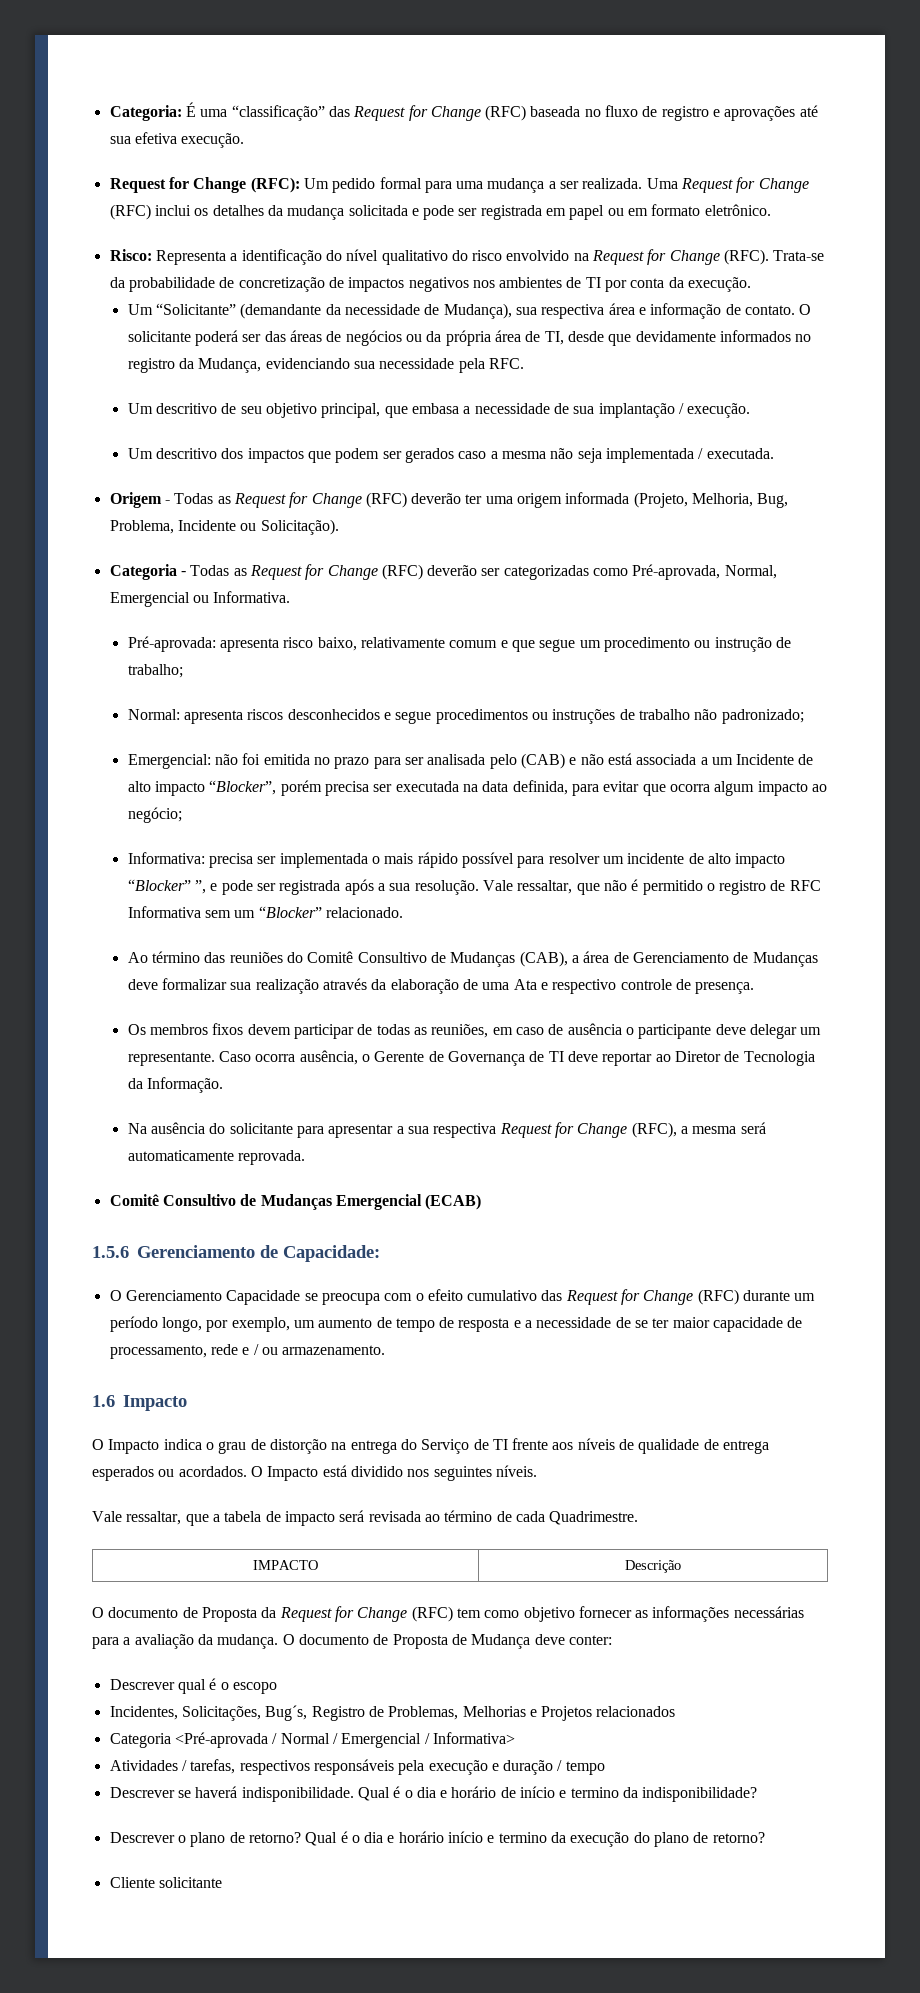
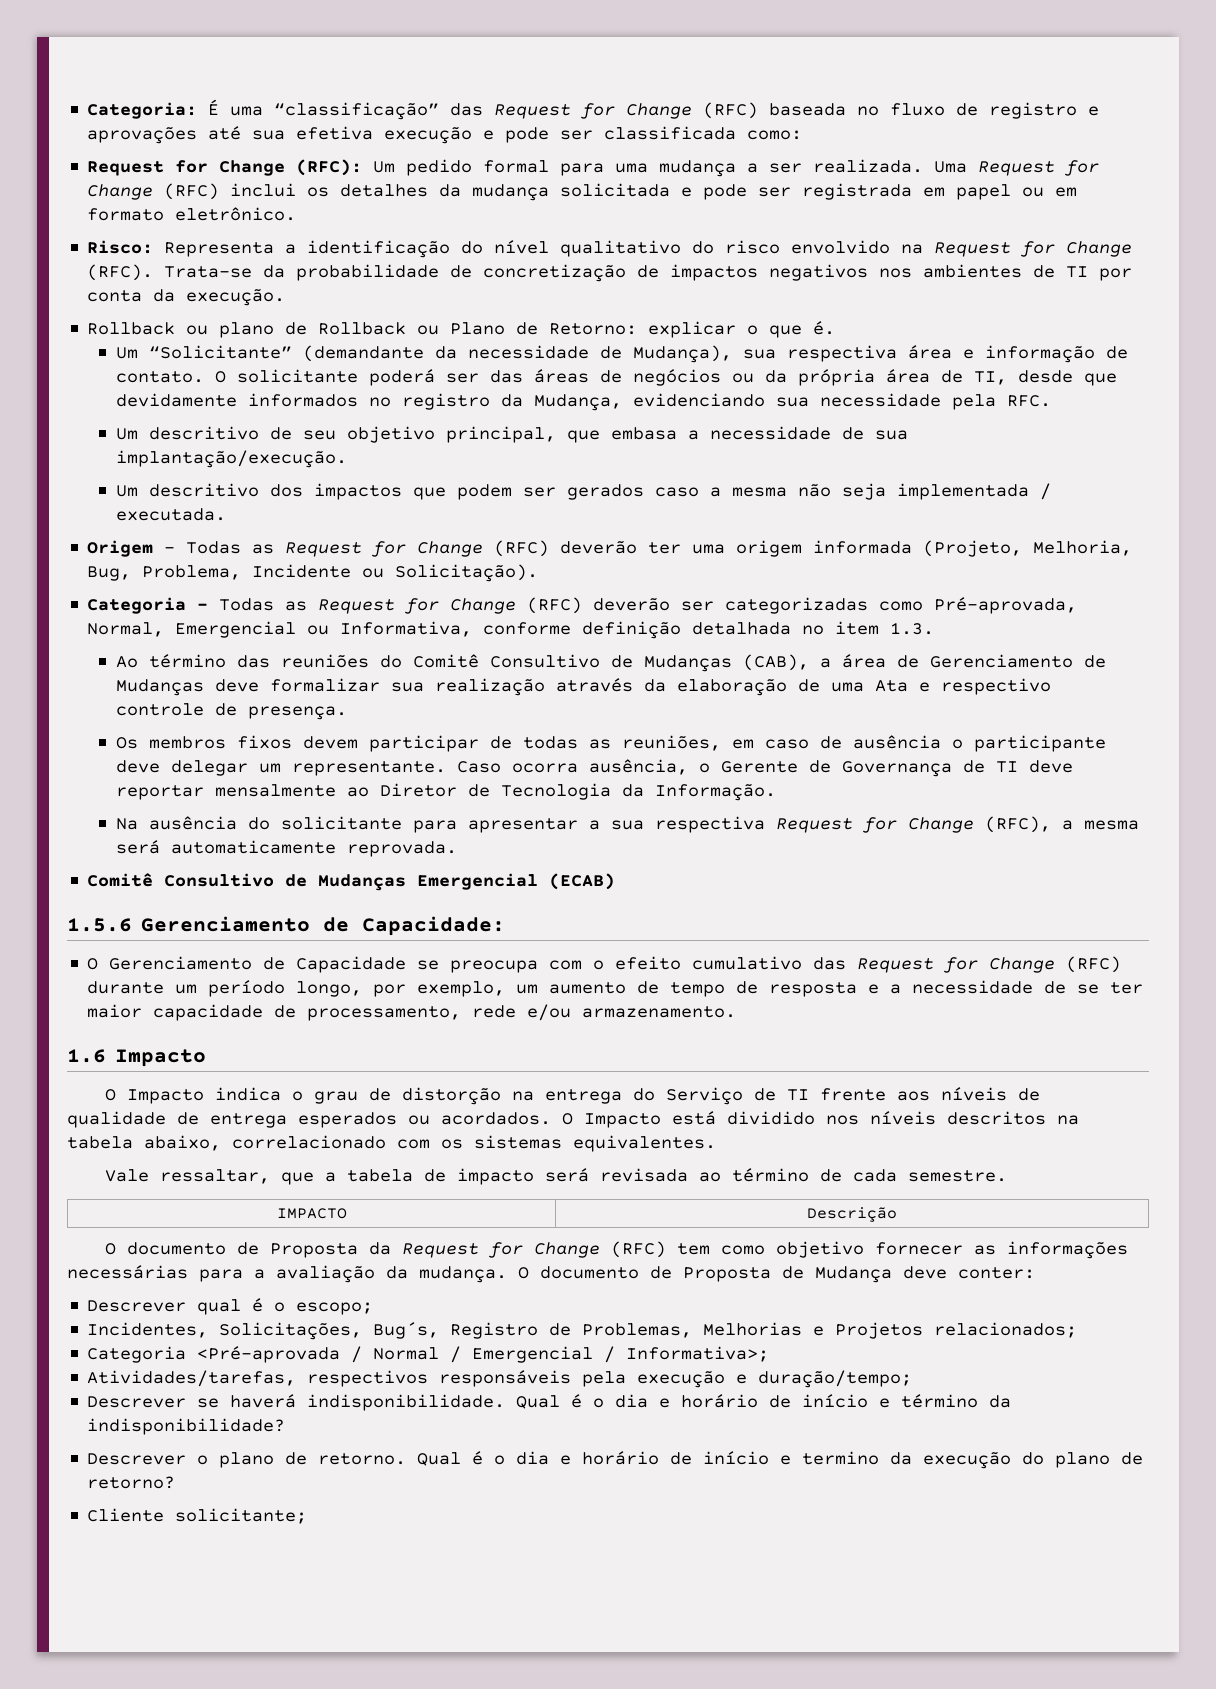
- Categoria: É uma “classificação” das Request for Change (RFC) baseada no fluxo de registro e aprovações até sua efetiva execução.
+ Categoria: É uma “classificação” das Request for Change (RFC) baseada no fluxo de registro e aprovações até sua efetiva execução e pode ser classificada como:
+ Rollback ou plano de Rollback ou Plano de Retorno: explicar o que é.
- Um descritivo de seu objetivo principal, que embasa a necessidade de sua implantação / execução.
+ Um descritivo de seu objetivo principal, que embasa a necessidade de sua implantação/execução.
- Categoria - Todas as Request for Change (RFC) deverão ser categorizadas como Pré-aprovada, Normal, Emergencial ou Informativa.
- Pré-aprovada: apresenta risco baixo, relativamente comum e que segue um procedimento ou instrução de trabalho;
- Normal: apresenta riscos desconhecidos e segue procedimentos ou instruções de trabalho não padronizado;
- Emergencial: não foi emitida no prazo para ser analisada pelo (CAB) e não está associada a um Incidente de alto impacto “Blocker”, porém precisa ser executada na data definida, para evitar que ocorra algum impacto ao negócio;
- Informativa: precisa ser implementada o mais rápido possível para resolver um incidente de alto impacto “Blocker” ”, e pode ser registrada após a sua resolução. Vale ressaltar, que não é permitido o registro de RFC Informativa sem um “Blocker” relacionado.
+ Categoria - Todas as Request for Change (RFC) deverão ser categorizadas como Pré-aprovada, Normal, Emergencial ou Informativa, conforme definição detalhada no item 1.3.
- Caso ocorra ausência, o Gerente de Governança de TI deve reportar ao Diretor de Tecnologia da Informação.
+ Caso ocorra ausência, o Gerente de Governança de TI deve reportar mensalmente ao Diretor de Tecnologia da Informação.
- O Gerenciamento Capacidade se preocupa com o efeito cumulativo das Request for Change (RFC) durante um período longo, por exemplo, um aumento de tempo de resposta e a necessidade de se ter maior capacidade de processamento, rede e / ou armazenamento.
+ O Gerenciamento de Capacidade se preocupa com o efeito cumulativo das Request for Change (RFC) durante um período longo, por exemplo, um aumento de tempo de resposta e a necessidade de se ter maior capacidade de processamento, rede e/ou armazenamento.
- O Impacto está dividido nos seguintes níveis.
+ O Impacto está dividido nos níveis descritos na tabela abaixo, correlacionado com os sistemas equivalentes.
- Vale ressaltar, que a tabela de impacto será revisada ao término de cada Quadrimestre.
+ Vale ressaltar, que a tabela de impacto será revisada ao término de cada semestre.
- Descrever qual é o escopo
+ Descrever qual é o escopo;
- Incidentes, Solicitações, Bug´s, Registro de Problemas, Melhorias e Projetos relacionados
+ Incidentes, Solicitações, Bug´s, Registro de Problemas, Melhorias e Projetos relacionados;
- Categoria <Pré-aprovada / Normal / Emergencial / Informativa>
- Atividades / tarefas, respectivos responsáveis pela execução e duração / tempo
+ Categoria <Pré-aprovada / Normal / Emergencial / Informativa>;
+ Atividades/tarefas, respectivos responsáveis pela execução e duração/tempo;
- Qual é o dia e horário de início e termino da indisponibilidade?
+ Qual é o dia e horário de início e término da indisponibilidade?
- Descrever o plano de retorno? Qual é o dia e horário início e termino da execução do plano de retorno?
+ Descrever o plano de retorno. Qual é o dia e horário de início e termino da execução do plano de retorno?
- Cliente solicitante
+ Cliente solicitante;

